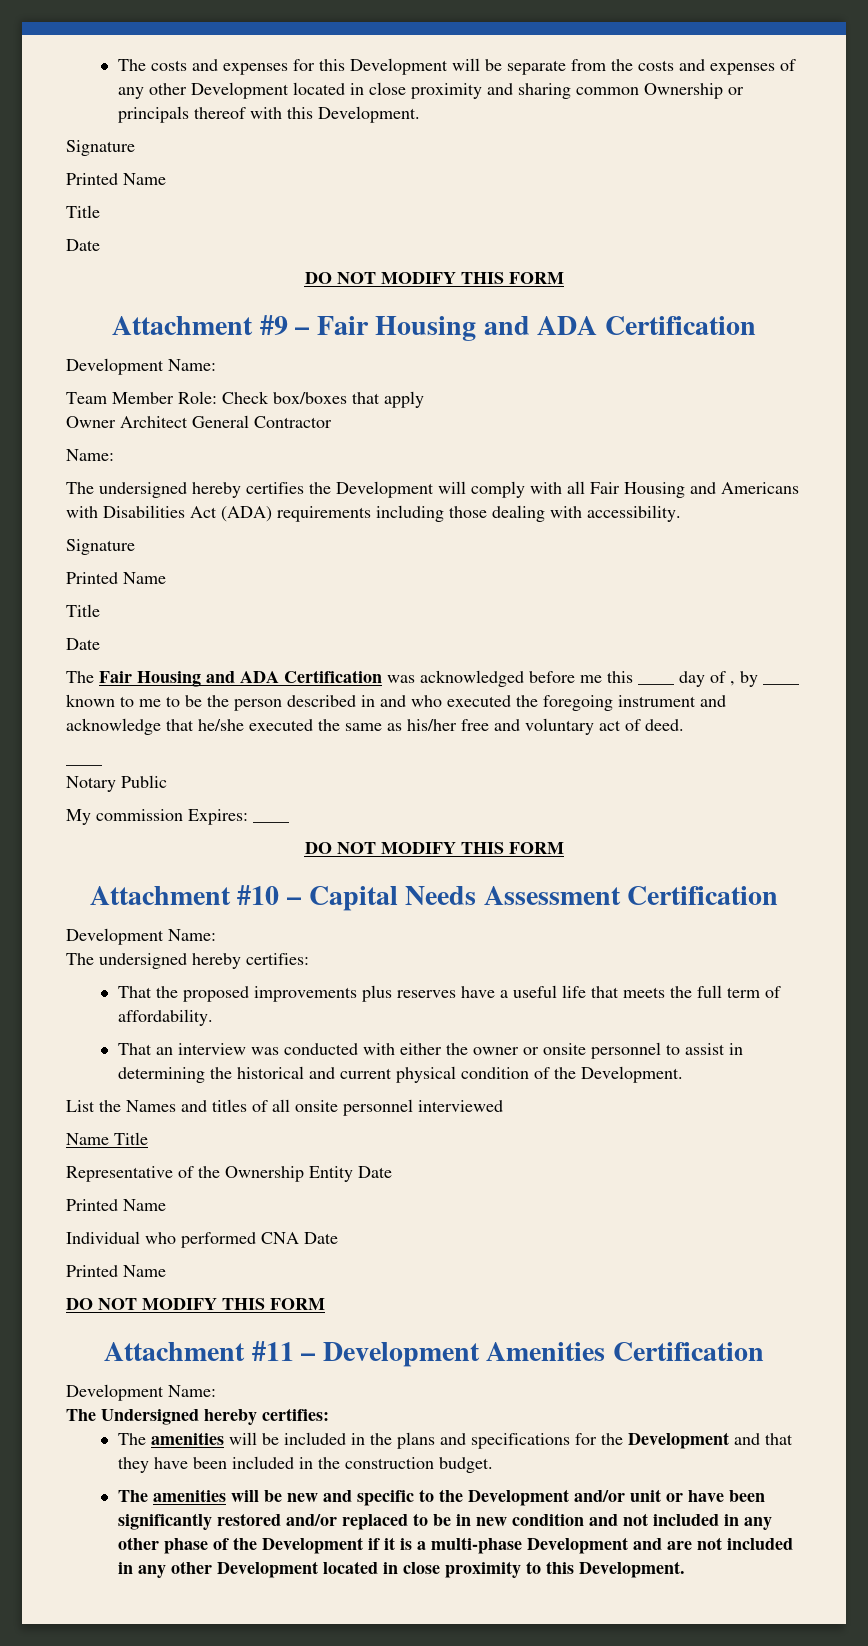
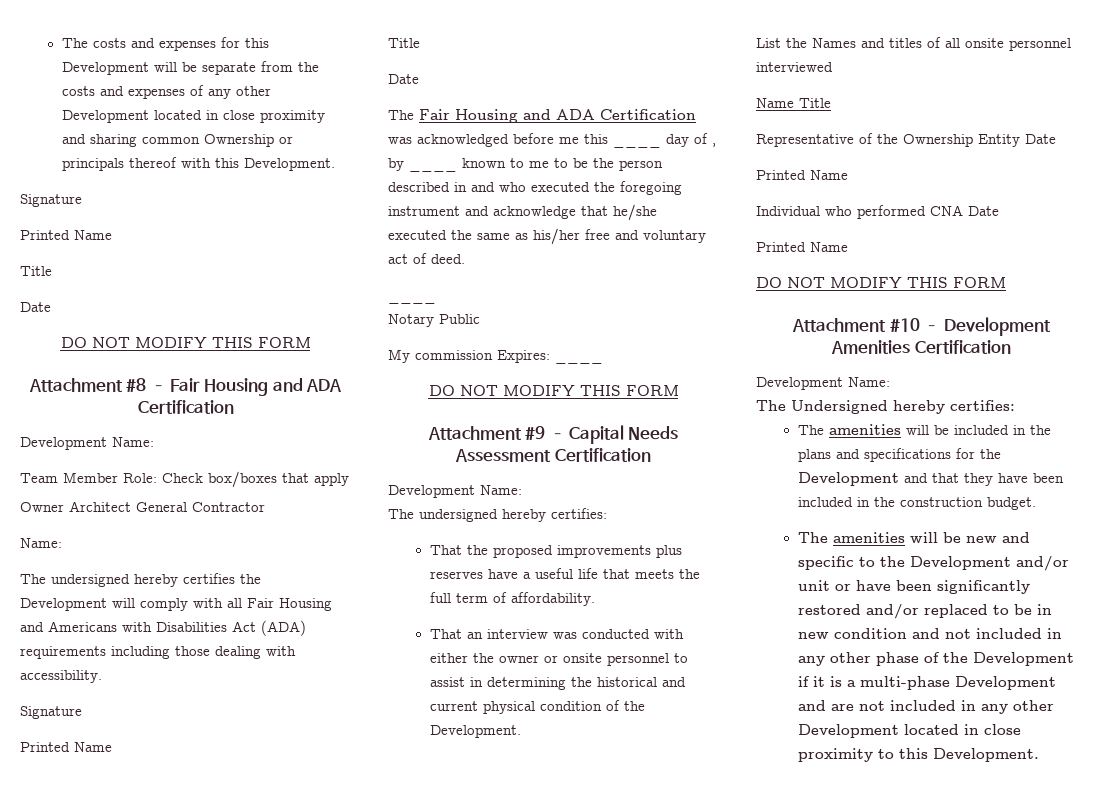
- Attachment #9 – Fair Housing and ADA Certification
+ Attachment #8 – Fair Housing and ADA Certification
- Attachment #10 – Capital Needs Assessment Certification
+ Attachment #9 – Capital Needs Assessment Certification
- Attachment #11 – Development Amenities Certification
+ Attachment #10 – Development Amenities Certification

